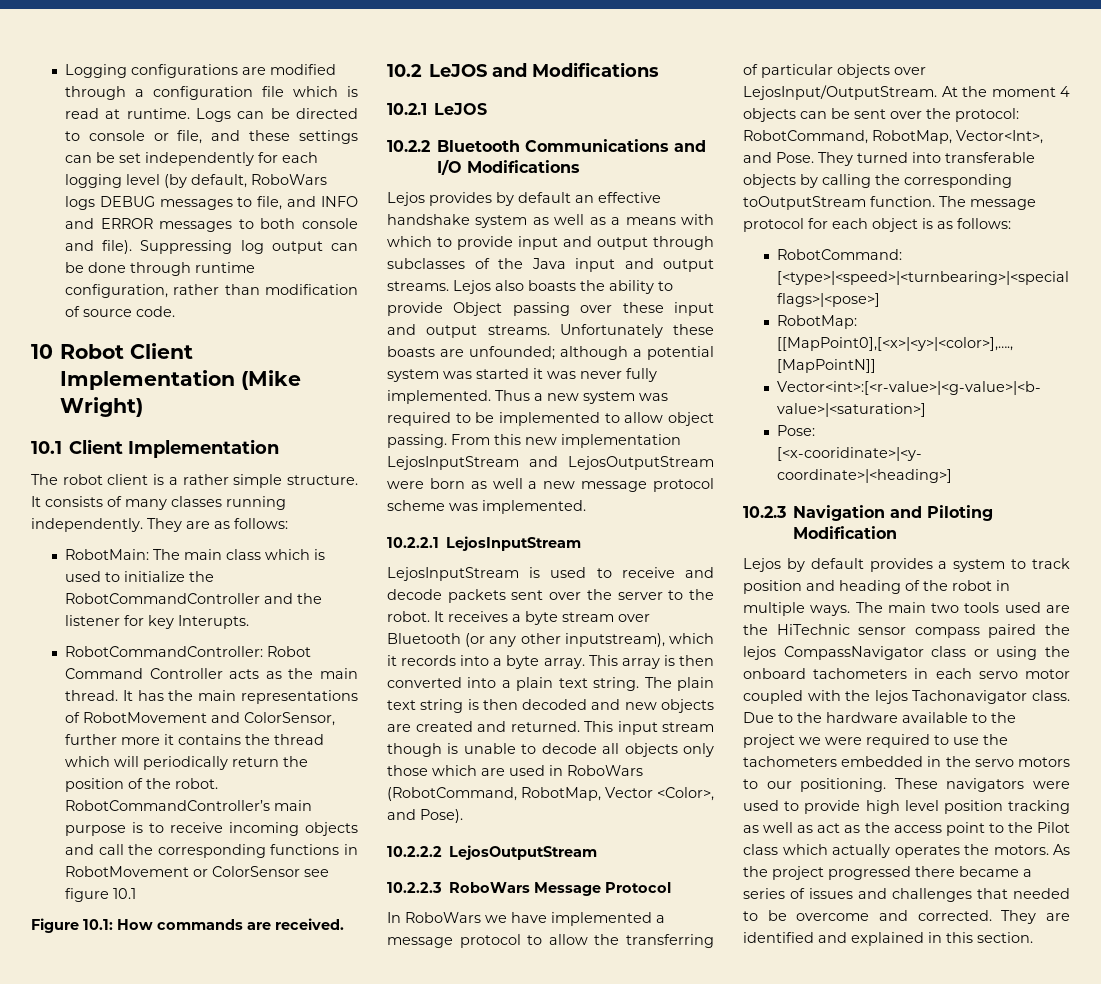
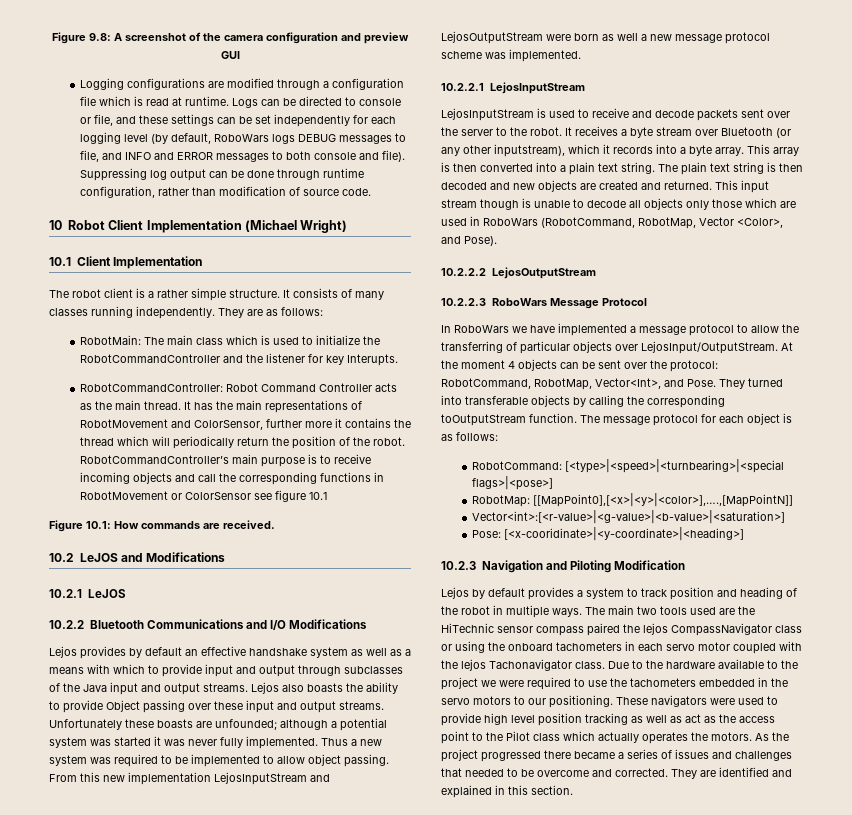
+ Figure 9.8: A screenshot of the camera configuration and preview GUI
- 10 Robot Client Implementation (Mike Wright)
+ 10 Robot Client Implementation (Michael Wright)

